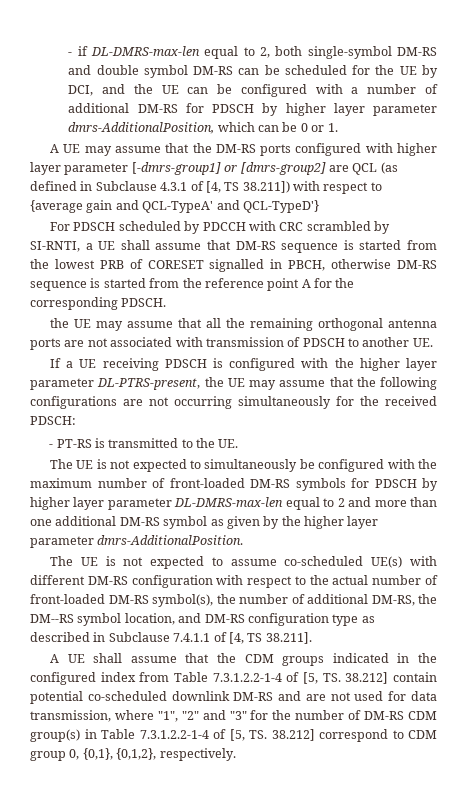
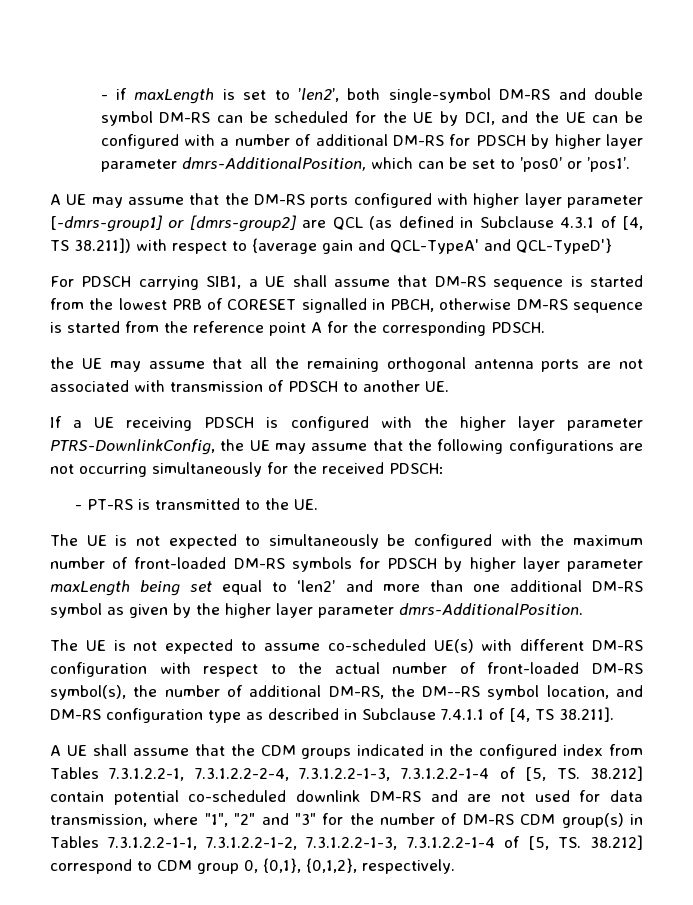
- - if DL-DMRS-max-len equal to 2, both single-symbol DM-RS and double symbol DM-RS can be scheduled for the UE by DCI, and the UE can be configured with a number of additional DM-RS for PDSCH by higher layer parameter dmrs-AdditionalPosition, which can be 0 or 1.
+ - if maxLength is set to ’len2’, both single-symbol DM-RS and double symbol DM-RS can be scheduled for the UE by DCI, and the UE can be configured with a number of additional DM-RS for PDSCH by higher layer parameter dmrs-AdditionalPosition, which can be set to ’pos0’ or ’pos1’.
- For PDSCH scheduled by PDCCH with CRC scrambled by SI-RNTI, a UE shall assume that DM-RS sequence is started from the lowest PRB of CORESET signalled in PBCH, otherwise DM-RS sequence is started from the reference point A for the corresponding PDSCH.
+ For PDSCH carrying SIB1, a UE shall assume that DM-RS sequence is started from the lowest PRB of CORESET signalled in PBCH, otherwise DM-RS sequence is started from the reference point A for the corresponding PDSCH.
- If a UE receiving PDSCH is configured with the higher layer parameter DL-PTRS-present, the UE may assume that the following configurations are not occurring simultaneously for the received PDSCH:
+ If a UE receiving PDSCH is configured with the higher layer parameter PTRS-DownlinkConfig, the UE may assume that the following configurations are not occurring simultaneously for the received PDSCH:
- The UE is not expected to simultaneously be configured with the maximum number of front-loaded DM-RS symbols for PDSCH by higher layer parameter DL-DMRS-max-len equal to 2 and more than one additional DM-RS symbol as given by the higher layer parameter dmrs-AdditionalPosition.
+ The UE is not expected to simultaneously be configured with the maximum number of front-loaded DM-RS symbols for PDSCH by higher layer parameter maxLength being set equal to ‘len2’ and more than one additional DM-RS symbol as given by the higher layer parameter dmrs-AdditionalPosition.
- A UE shall assume that the CDM groups indicated in the configured index from Table 7.3.1.2.2-1-4 of [5, TS. 38.212] contain potential co-scheduled downlink DM-RS and are not used for data transmission, where "1", "2" and "3" for the number of DM-RS CDM group(s) in Table 7.3.1.2.2-1-4 of [5, TS. 38.212] correspond to CDM group 0, {0,1}, {0,1,2}, respectively.
+ A UE shall assume that the CDM groups indicated in the configured index from Tables 7.3.1.2.2-1, 7.3.1.2.2-2-4, 7.3.1.2.2-1-3, 7.3.1.2.2-1-4 of [5, TS. 38.212] contain potential co-scheduled downlink DM-RS and are not used for data transmission, where "1", "2" and "3" for the number of DM-RS CDM group(s) in Tables 7.3.1.2.2-1-1, 7.3.1.2.2-1-2, 7.3.1.2.2-1-3, 7.3.1.2.2-1-4 of [5, TS. 38.212] correspond to CDM group 0, {0,1}, {0,1,2}, respectively.

